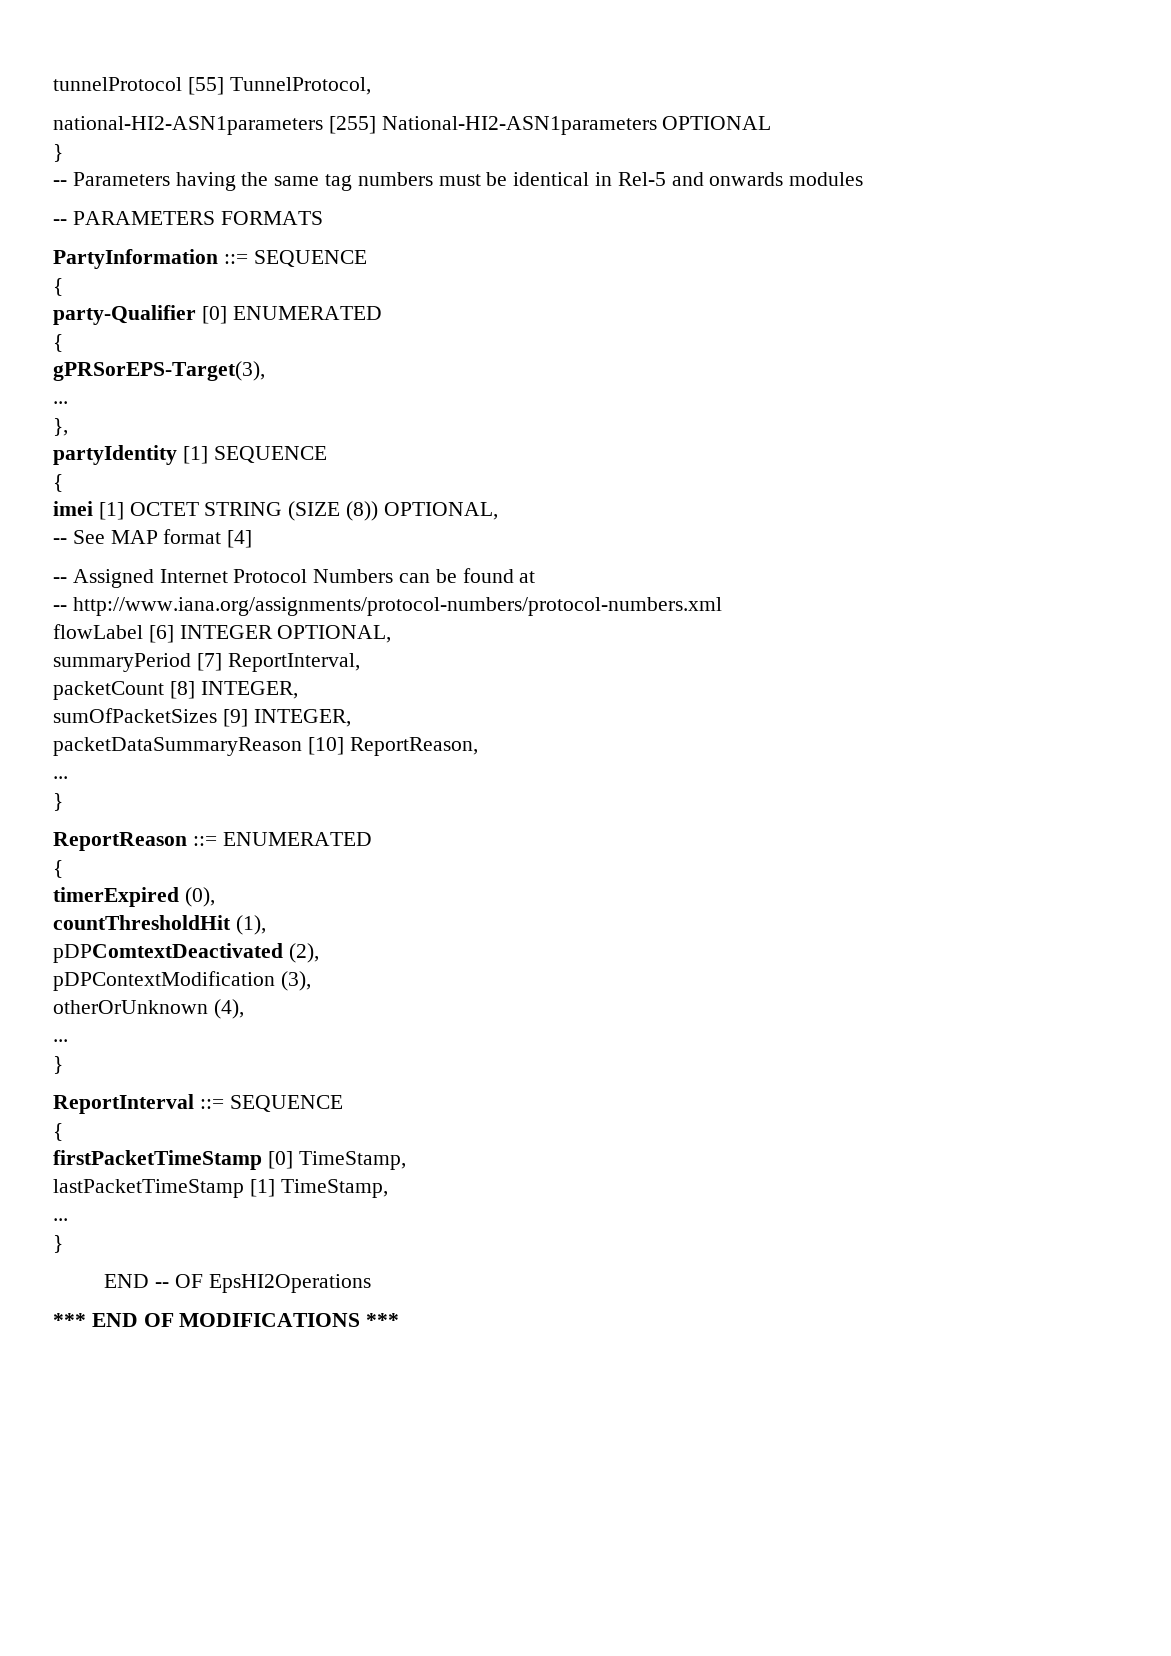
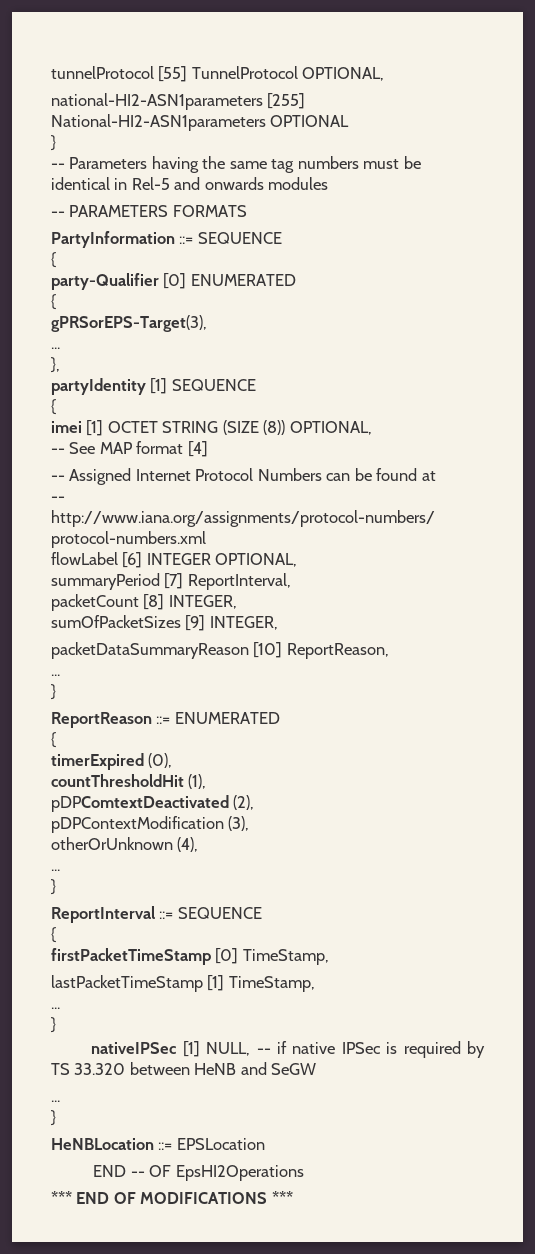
- tunnelProtocol [55] TunnelProtocol,
+ tunnelProtocol [55] TunnelProtocol OPTIONAL,
+ nativeIPSec [1] NULL, -- if native IPSec is required by TS 33.320 between HeNB and SeGW
+ ...
+ }
+ HeNBLocation ::= EPSLocation

